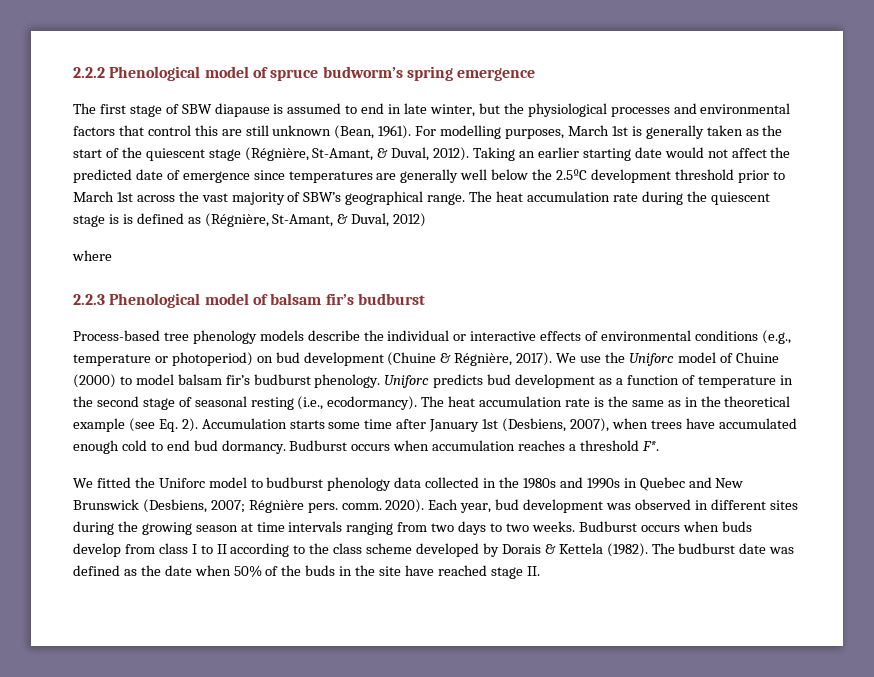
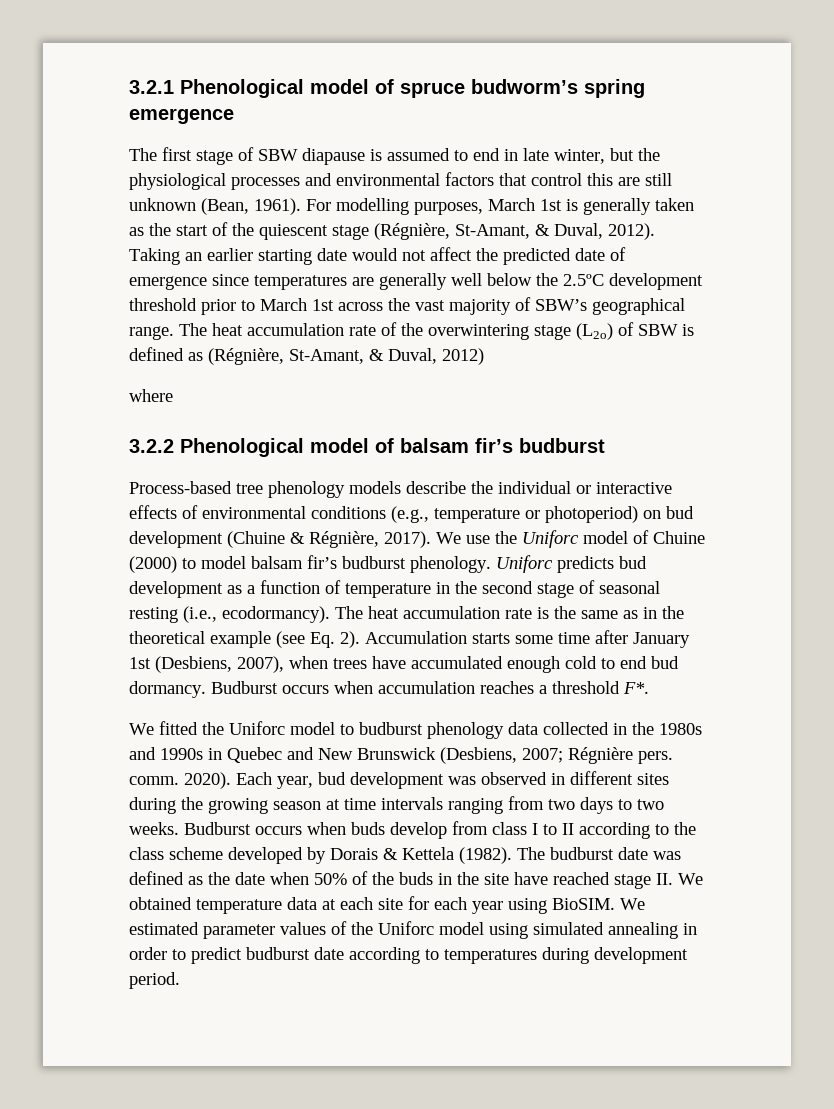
- 2.2.2 Phenological model of spruce budworm’s spring emergence
+ 3.2.1 Phenological model of spruce budworm’s spring emergence
- The heat accumulation rate during the quiescent stage is is defined as (Régnière, St-Amant, & Duval, 2012)
+ The heat accumulation rate of the overwintering stage (L2o) of SBW is defined as (Régnière, St-Amant, & Duval, 2012)
- 2.2.3 Phenological model of balsam fir’s budburst
+ 3.2.2 Phenological model of balsam fir’s budburst
- The budburst date was defined as the date when 50% of the buds in the site have reached stage II.
+ The budburst date was defined as the date when 50% of the buds in the site have reached stage II. We obtained temperature data at each site for each year using BioSIM. We estimated parameter values of the Uniforc model using simulated annealing in order to predict budburst date according to temperatures during development period.

